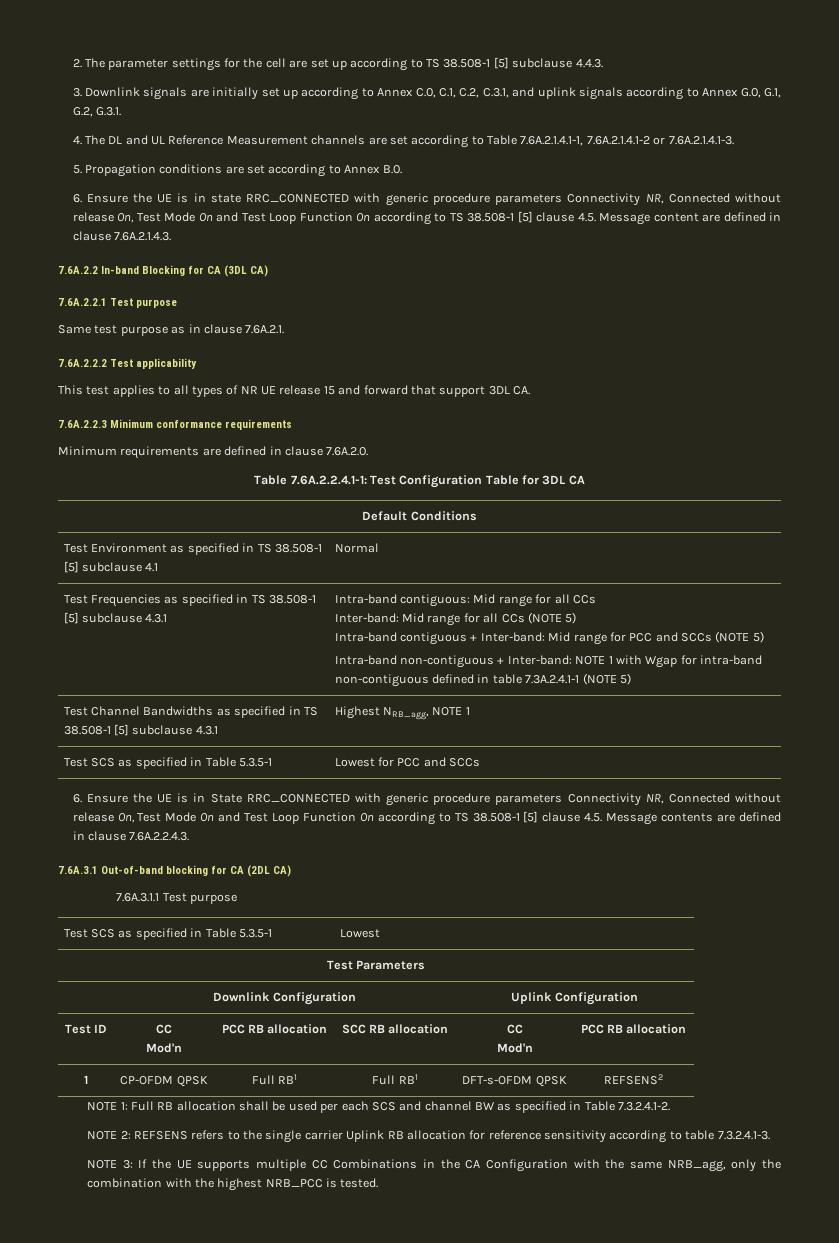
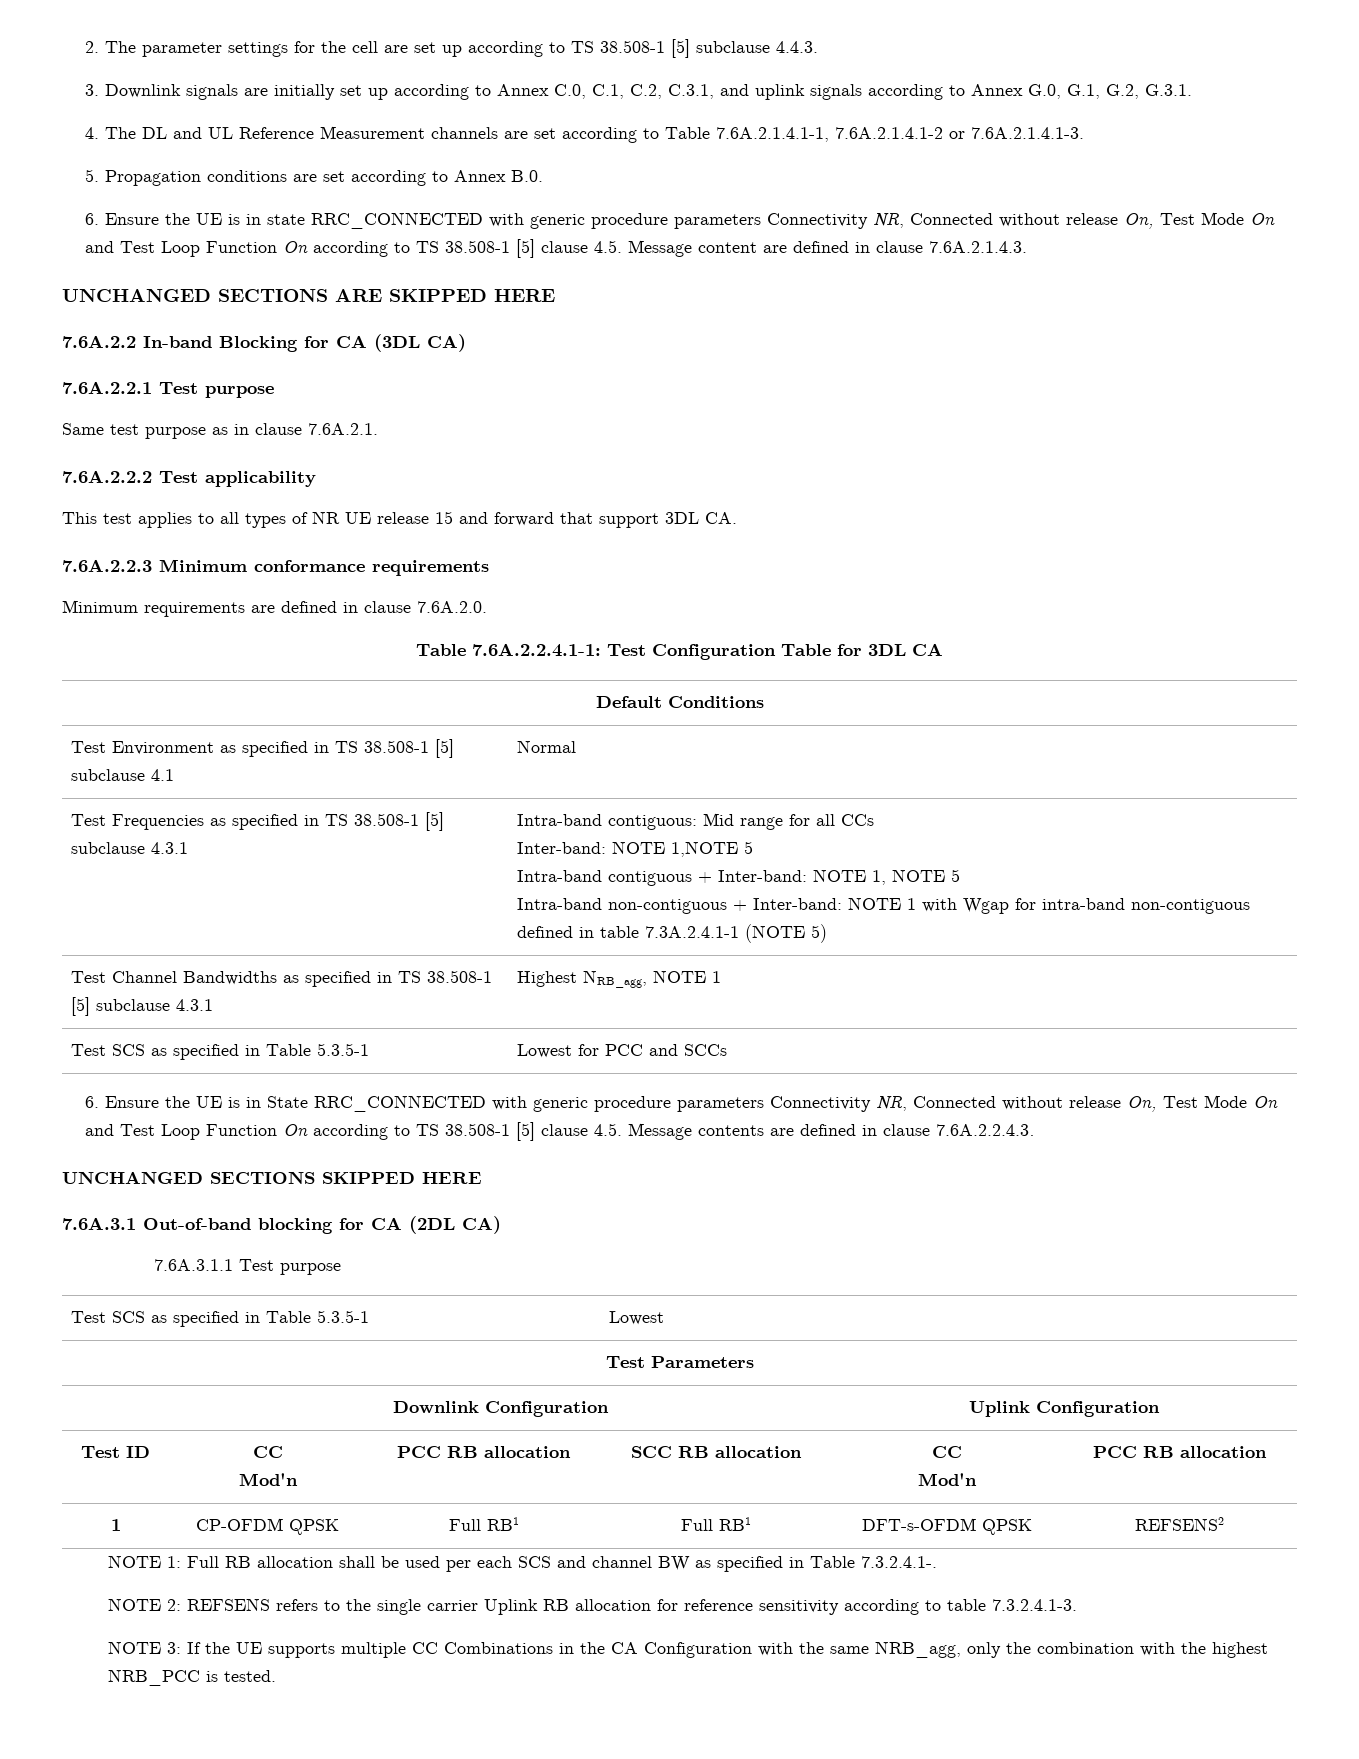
+ UNCHANGED SECTIONS ARE SKIPPED HERE
- Inter-band: Mid range for all CCs (NOTE 5)
- Intra-band contiguous + Inter-band: Mid range for PCC and SCCs (NOTE 5)
+ Inter-band: NOTE 1,NOTE 5
+ Intra-band contiguous + Inter-band: NOTE 1, NOTE 5
+ UNCHANGED SECTIONS SKIPPED HERE
- NOTE 1: Full RB allocation shall be used per each SCS and channel BW as specified in Table 7.3.2.4.1-2.
+ NOTE 1: Full RB allocation shall be used per each SCS and channel BW as specified in Table 7.3.2.4.1-.

